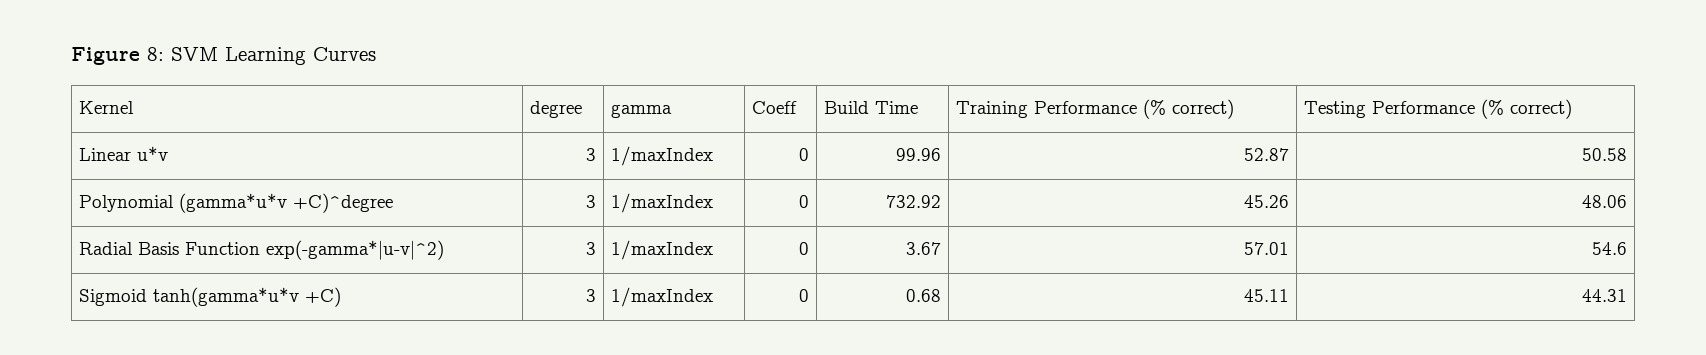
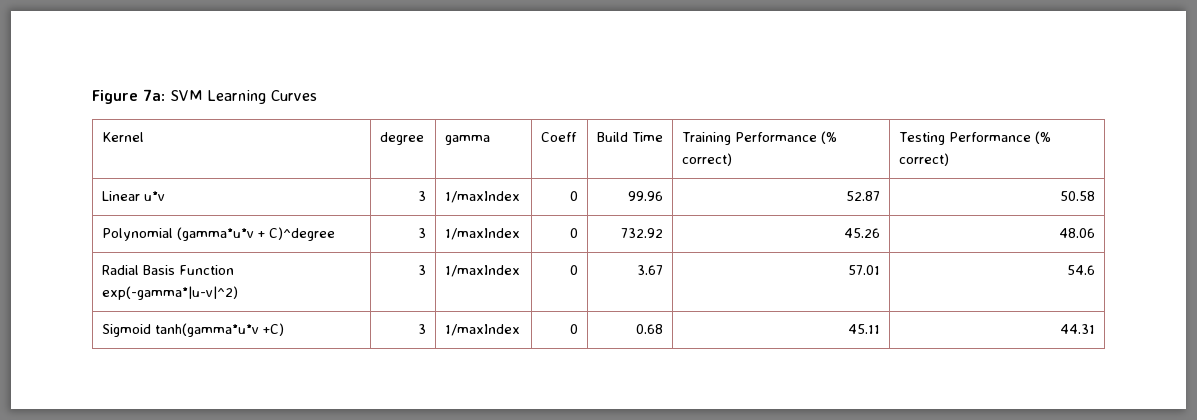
- Figure 8: SVM Learning Curves
+ Figure 7a: SVM Learning Curves
- Polynomial (gamma*u*v +C)^degree | 3 | 1/maxIndex | 0 | 732.92 | 45.26 | 48.06
+ Polynomial (gamma*u*v + C)^degree | 3 | 1/maxIndex | 0 | 732.92 | 45.26 | 48.06

